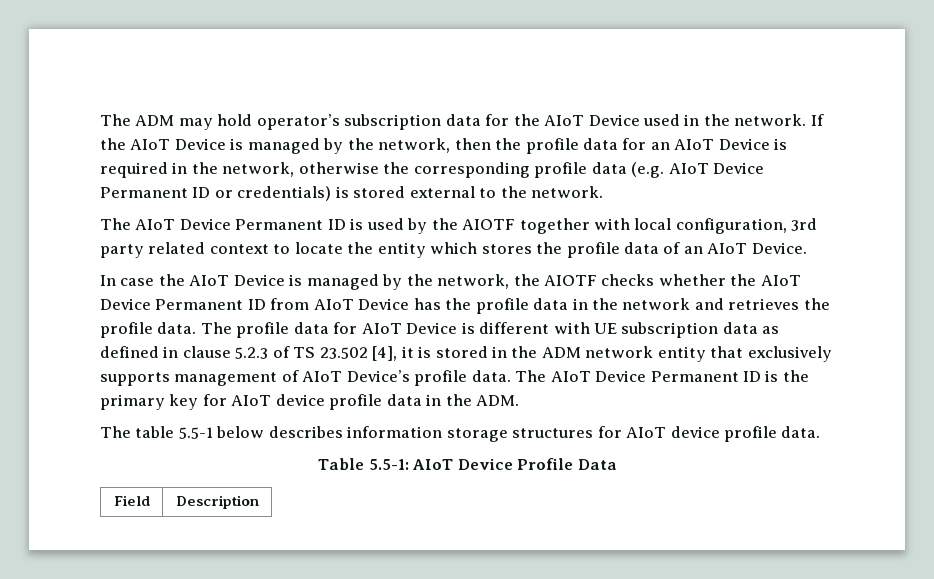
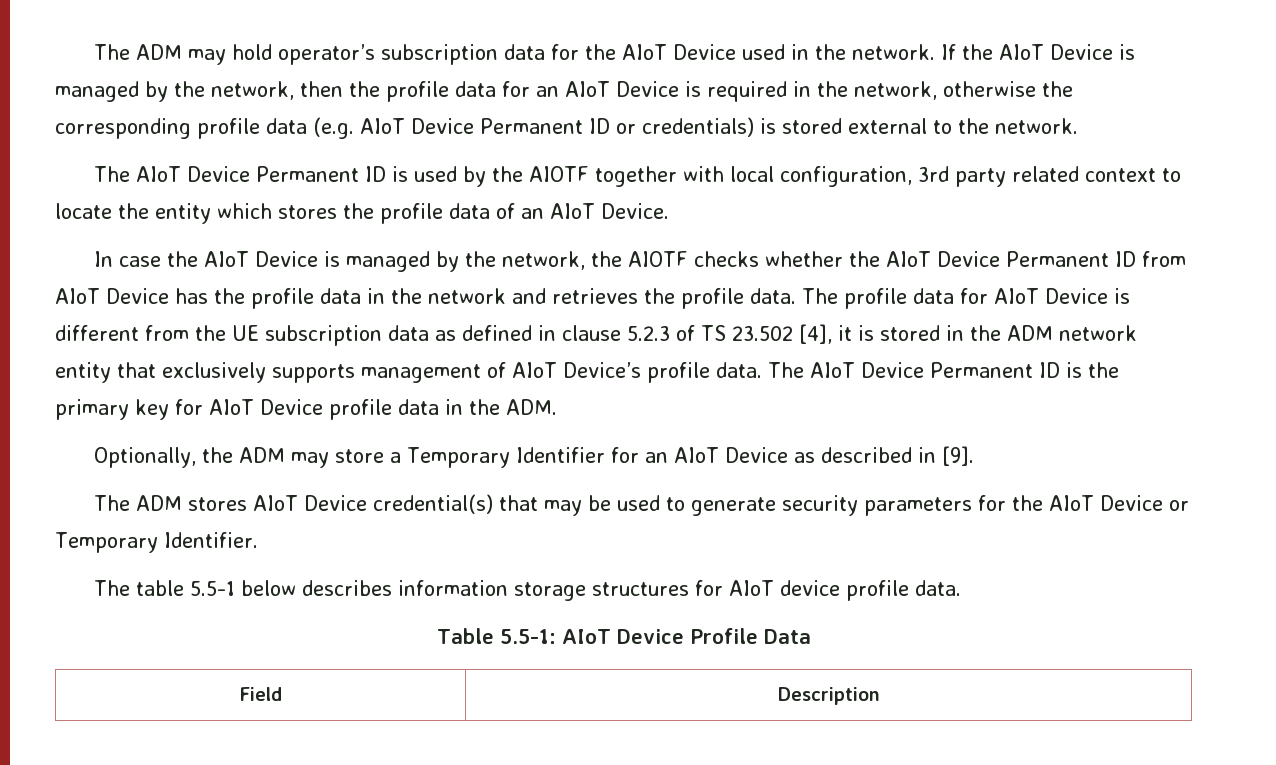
- The profile data for AIoT Device is different with UE subscription data as defined in clause 5.2.3 of TS 23.502 [4], it is stored in the ADM network entity that exclusively supports management of AIoT Device’s profile data.
+ The profile data for AIoT Device is different from the UE subscription data as defined in clause 5.2.3 of TS 23.502 [4], it is stored in the ADM network entity that exclusively supports management of AIoT Device’s profile data.
- The AIoT Device Permanent ID is the primary key for AIoT device profile data in the ADM.
+ The AIoT Device Permanent ID is the primary key for AIoT Device profile data in the ADM.
+ Optionally, the ADM may store a Temporary Identifier for an AIoT Device as described in [9].
+ The ADM stores AIoT Device credential(s) that may be used to generate security parameters for the AIoT Device or Temporary Identifier.

